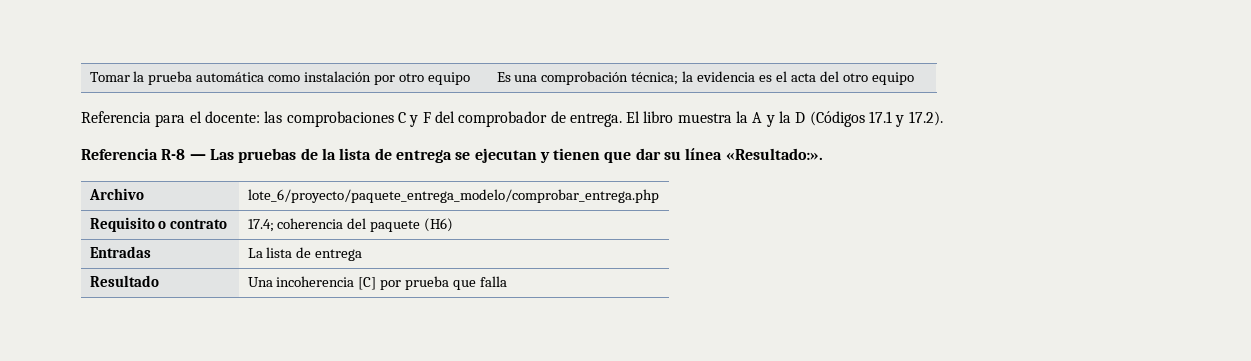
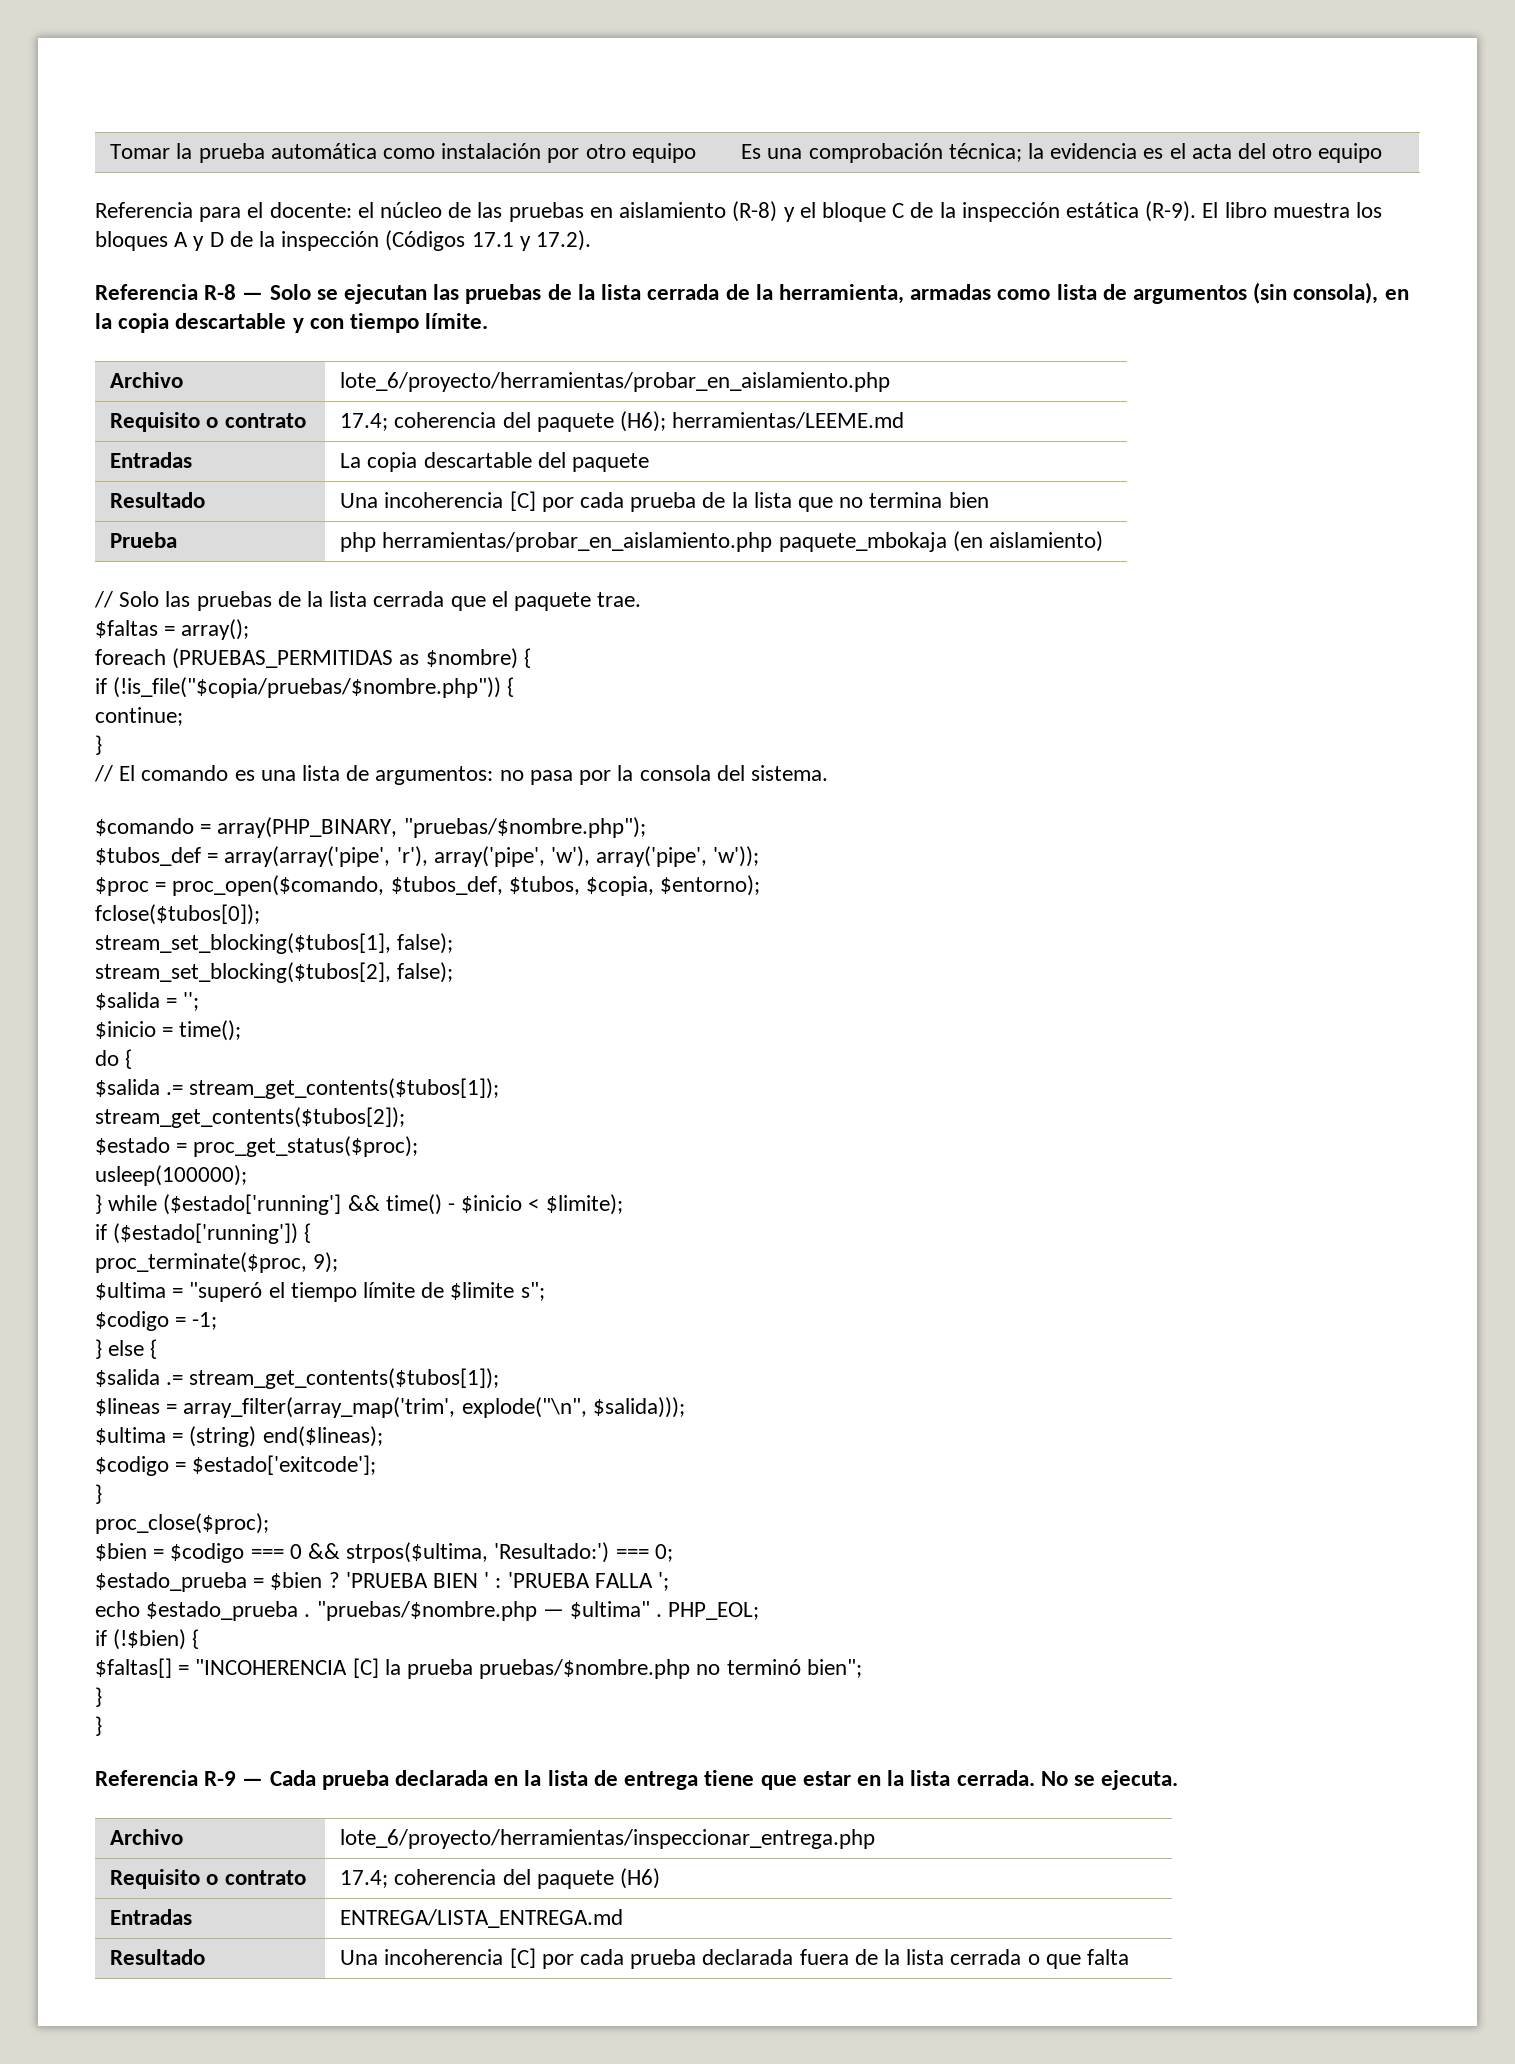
- Referencia para el docente: las comprobaciones C y F del comprobador de entrega. El libro muestra la A y la D (Códigos 17.1 y 17.2).
+ Referencia para el docente: el núcleo de las pruebas en aislamiento (R-8) y el bloque C de la inspección estática (R-9). El libro muestra los bloques A y D de la inspección (Códigos 17.1 y 17.2).
- Referencia R-8 — Las pruebas de la lista de entrega se ejecutan y tienen que dar su línea «Resultado:».
- Archivo | lote_6/proyecto/paquete_entrega_modelo/comprobar_entrega.php
+ Referencia R-8 — Solo se ejecutan las pruebas de la lista cerrada de la herramienta, armadas como lista de argumentos (sin consola), en la copia descartable y con tiempo límite.
+ Archivo | lote_6/proyecto/herramientas/probar_en_aislamiento.php
+ Requisito o contrato | 17.4; coherencia del paquete (H6); herramientas/LEEME.md
+ Entradas | La copia descartable del paquete
+ Resultado | Una incoherencia [C] por cada prueba de la lista que no termina bien
+ Prueba | php herramientas/probar_en_aislamiento.php paquete_mbokaja (en aislamiento)
+ // Solo las pruebas de la lista cerrada que el paquete trae.
+ $faltas = array();
+ foreach (PRUEBAS_PERMITIDAS as $nombre) {
+ if (!is_file("$copia/pruebas/$nombre.php")) {
+ continue;
+ }
+ // El comando es una lista de argumentos: no pasa por la consola del sistema.
+ $comando = array(PHP_BINARY, "pruebas/$nombre.php");
+ $tubos_def = array(array('pipe', 'r'), array('pipe', 'w'), array('pipe', 'w'));
+ $proc = proc_open($comando, $tubos_def, $tubos, $copia, $entorno);
+ fclose($tubos[0]);
+ stream_set_blocking($tubos[1], false);
+ stream_set_blocking($tubos[2], false);
+ $salida = '';
+ $inicio = time();
+ do {
+ $salida .= stream_get_contents($tubos[1]);
+ stream_get_contents($tubos[2]);
+ $estado = proc_get_status($proc);
+ usleep(100000);
+ } while ($estado['running'] && time() - $inicio < $limite);
+ if ($estado['running']) {
+ proc_terminate($proc, 9);
+ $ultima = "superó el tiempo límite de $limite s";
+ $codigo = -1;
+ } else {
+ $salida .= stream_get_contents($tubos[1]);
+ $lineas = array_filter(array_map('trim', explode("\n", $salida)));
+ $ultima = (string) end($lineas);
+ $codigo = $estado['exitcode'];
+ }
+ proc_close($proc);
+ $bien = $codigo === 0 && strpos($ultima, 'Resultado:') === 0;
+ $estado_prueba = $bien ? 'PRUEBA BIEN ' : 'PRUEBA FALLA ';
+ echo $estado_prueba . "pruebas/$nombre.php — $ultima" . PHP_EOL;
+ if (!$bien) {
+ $faltas[] = "INCOHERENCIA [C] la prueba pruebas/$nombre.php no terminó bien";
+ }
+ }
+ Referencia R-9 — Cada prueba declarada en la lista de entrega tiene que estar en la lista cerrada. No se ejecuta.
+ Archivo | lote_6/proyecto/herramientas/inspeccionar_entrega.php
- Entradas | La lista de entrega
- Resultado | Una incoherencia [C] por prueba que falla
+ Entradas | ENTREGA/LISTA_ENTREGA.md
+ Resultado | Una incoherencia [C] por cada prueba declarada fuera de la lista cerrada o que falta

